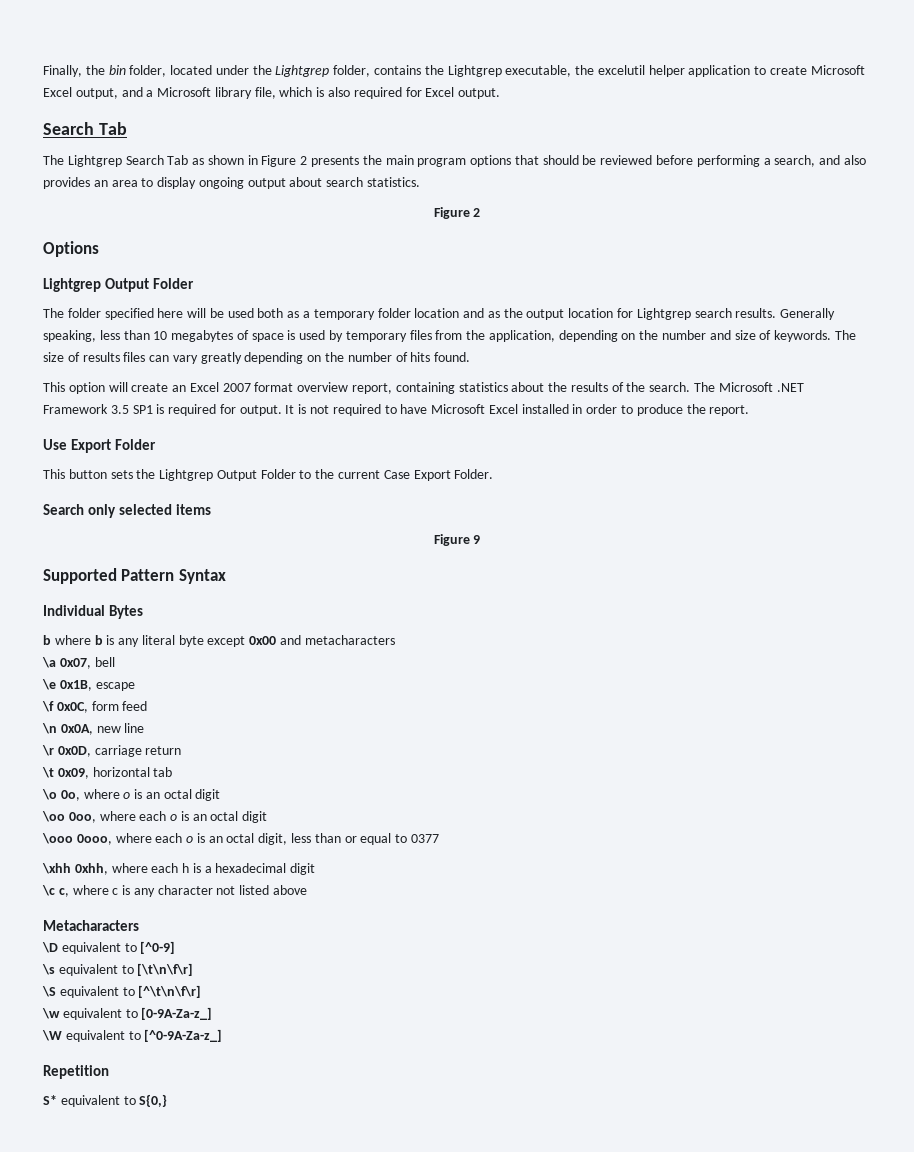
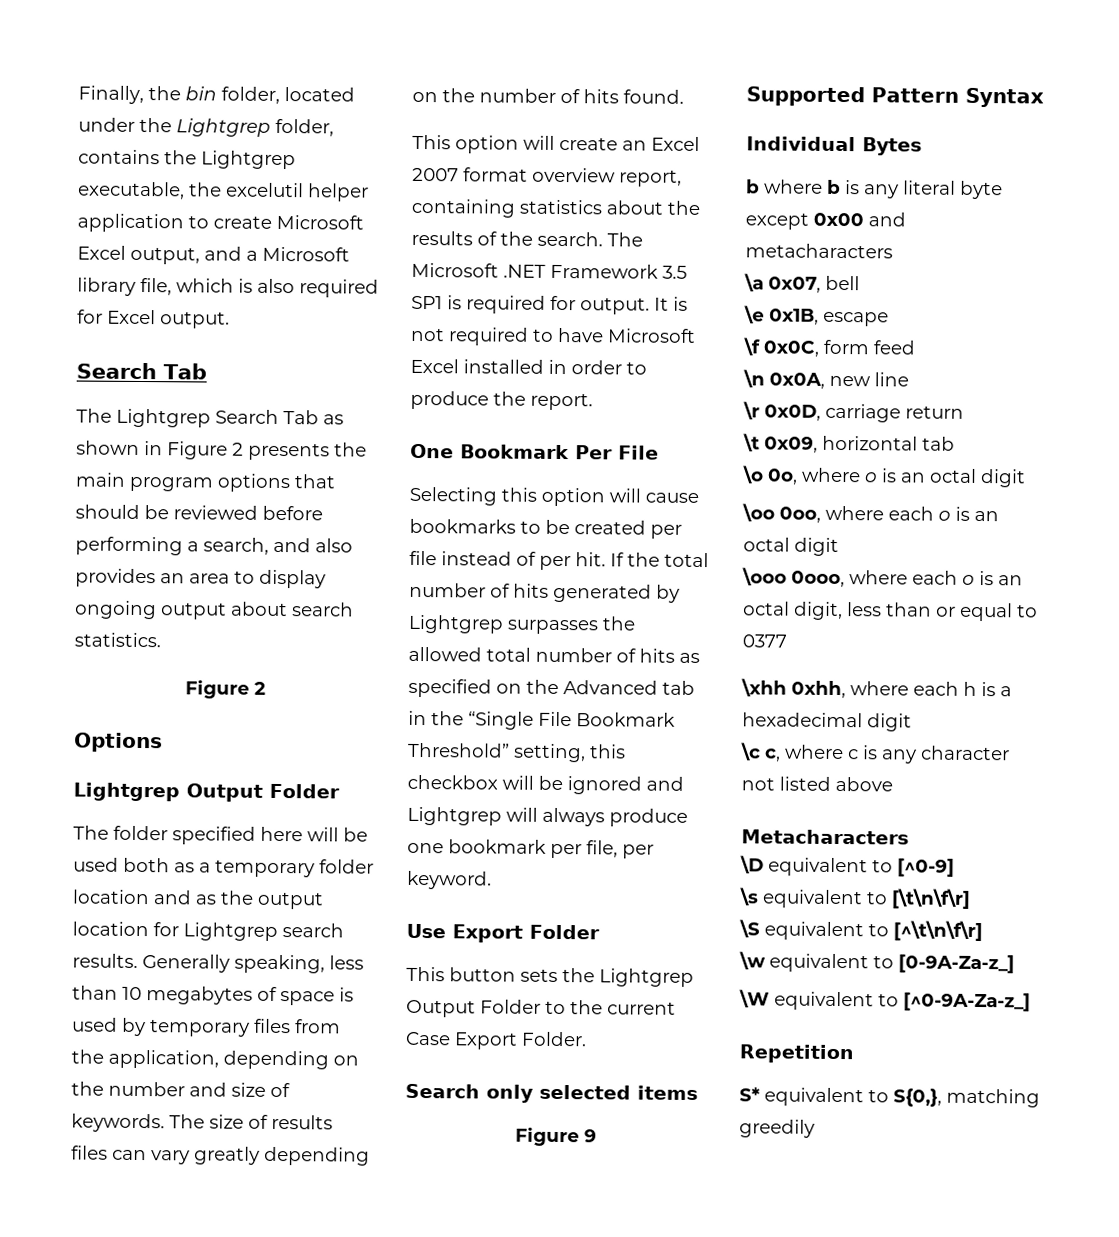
+ One Bookmark Per File
+ Selecting this option will cause bookmarks to be created per file instead of per hit. If the total number of hits generated by Lightgrep surpasses the allowed total number of hits as specified on the Advanced tab in the “Single File Bookmark Threshold” setting, this checkbox will be ignored and Lightgrep will always produce one bookmark per file, per keyword.
- S* equivalent to S{0,}
+ S* equivalent to S{0,}, matching greedily

